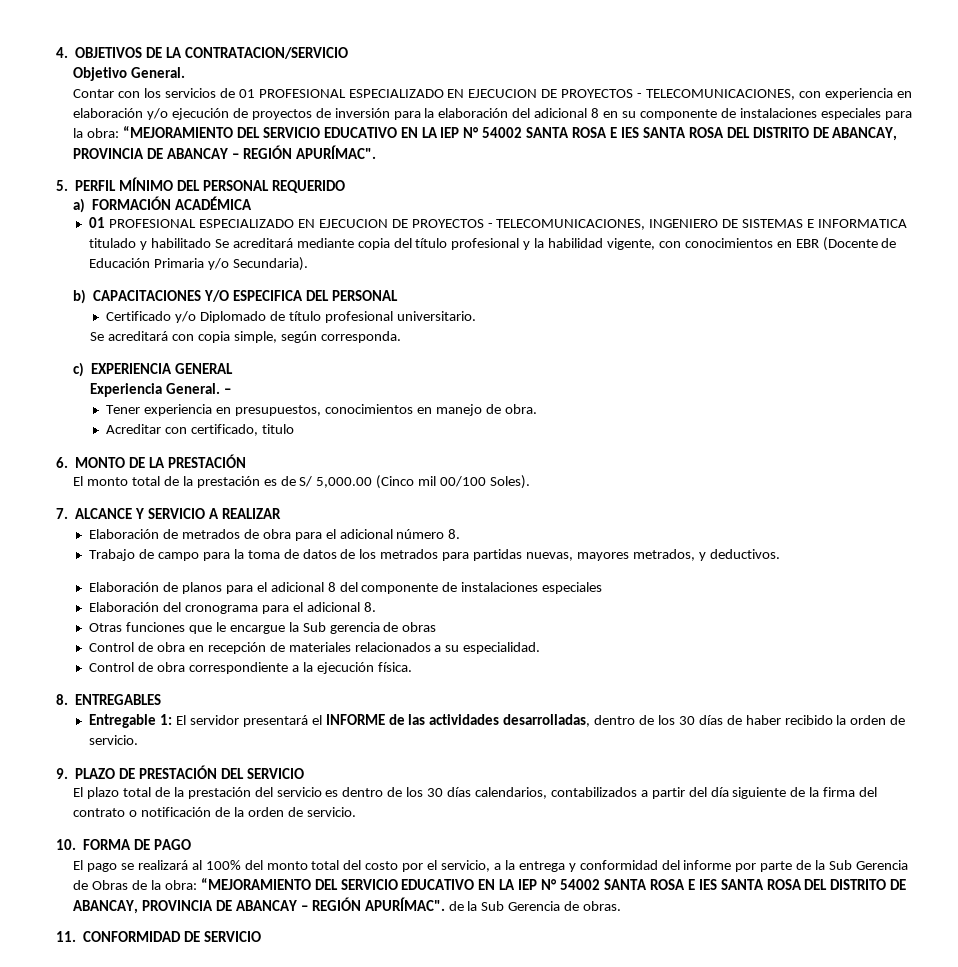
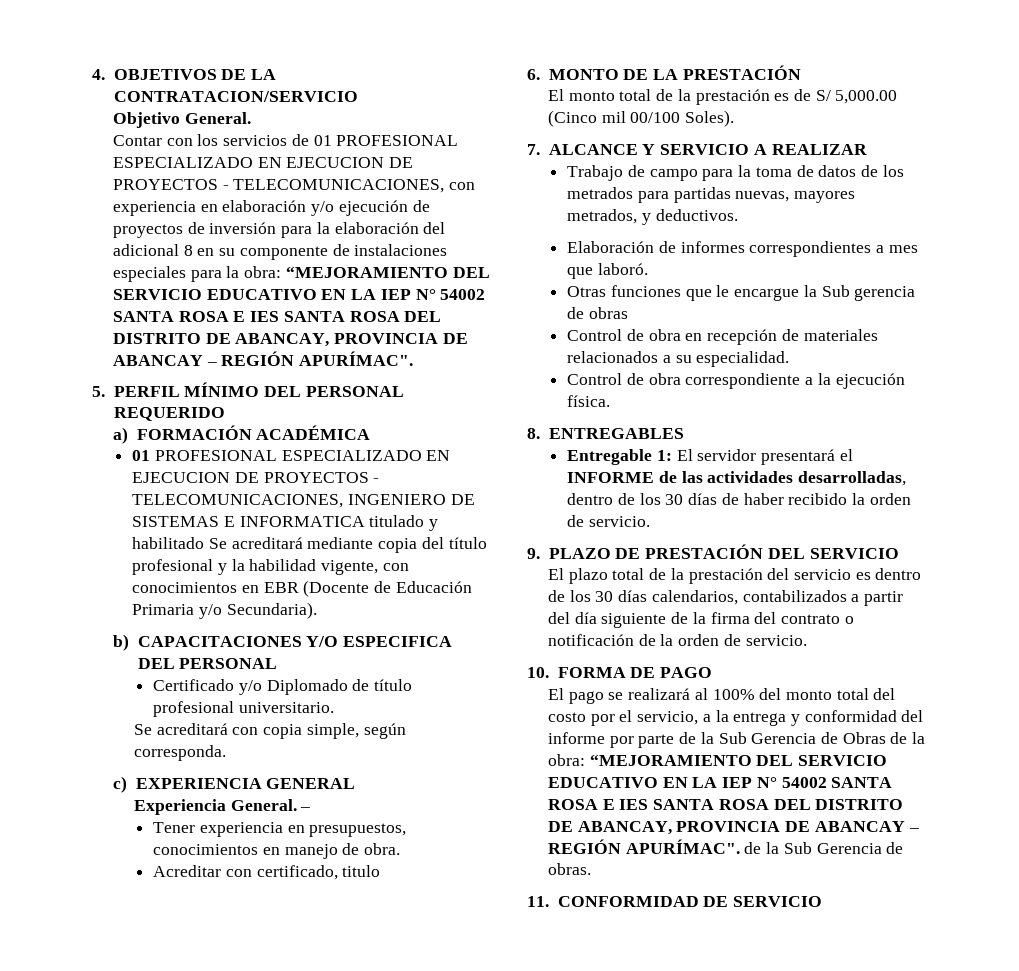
- Elaboración de metrados de obra para el adicional número 8.
- Elaboración de planos para el adicional 8 del componente de instalaciones especiales
- Elaboración del cronograma para el adicional 8.
+ Elaboración de informes correspondientes a mes que laboró.

